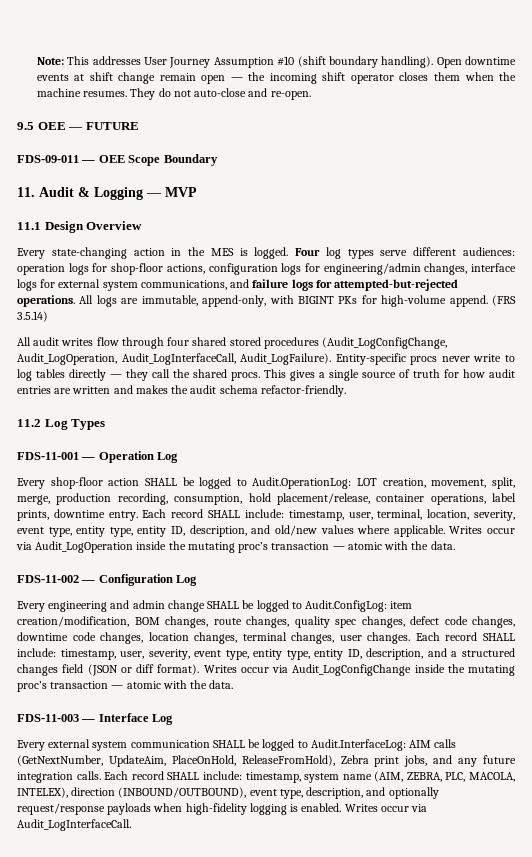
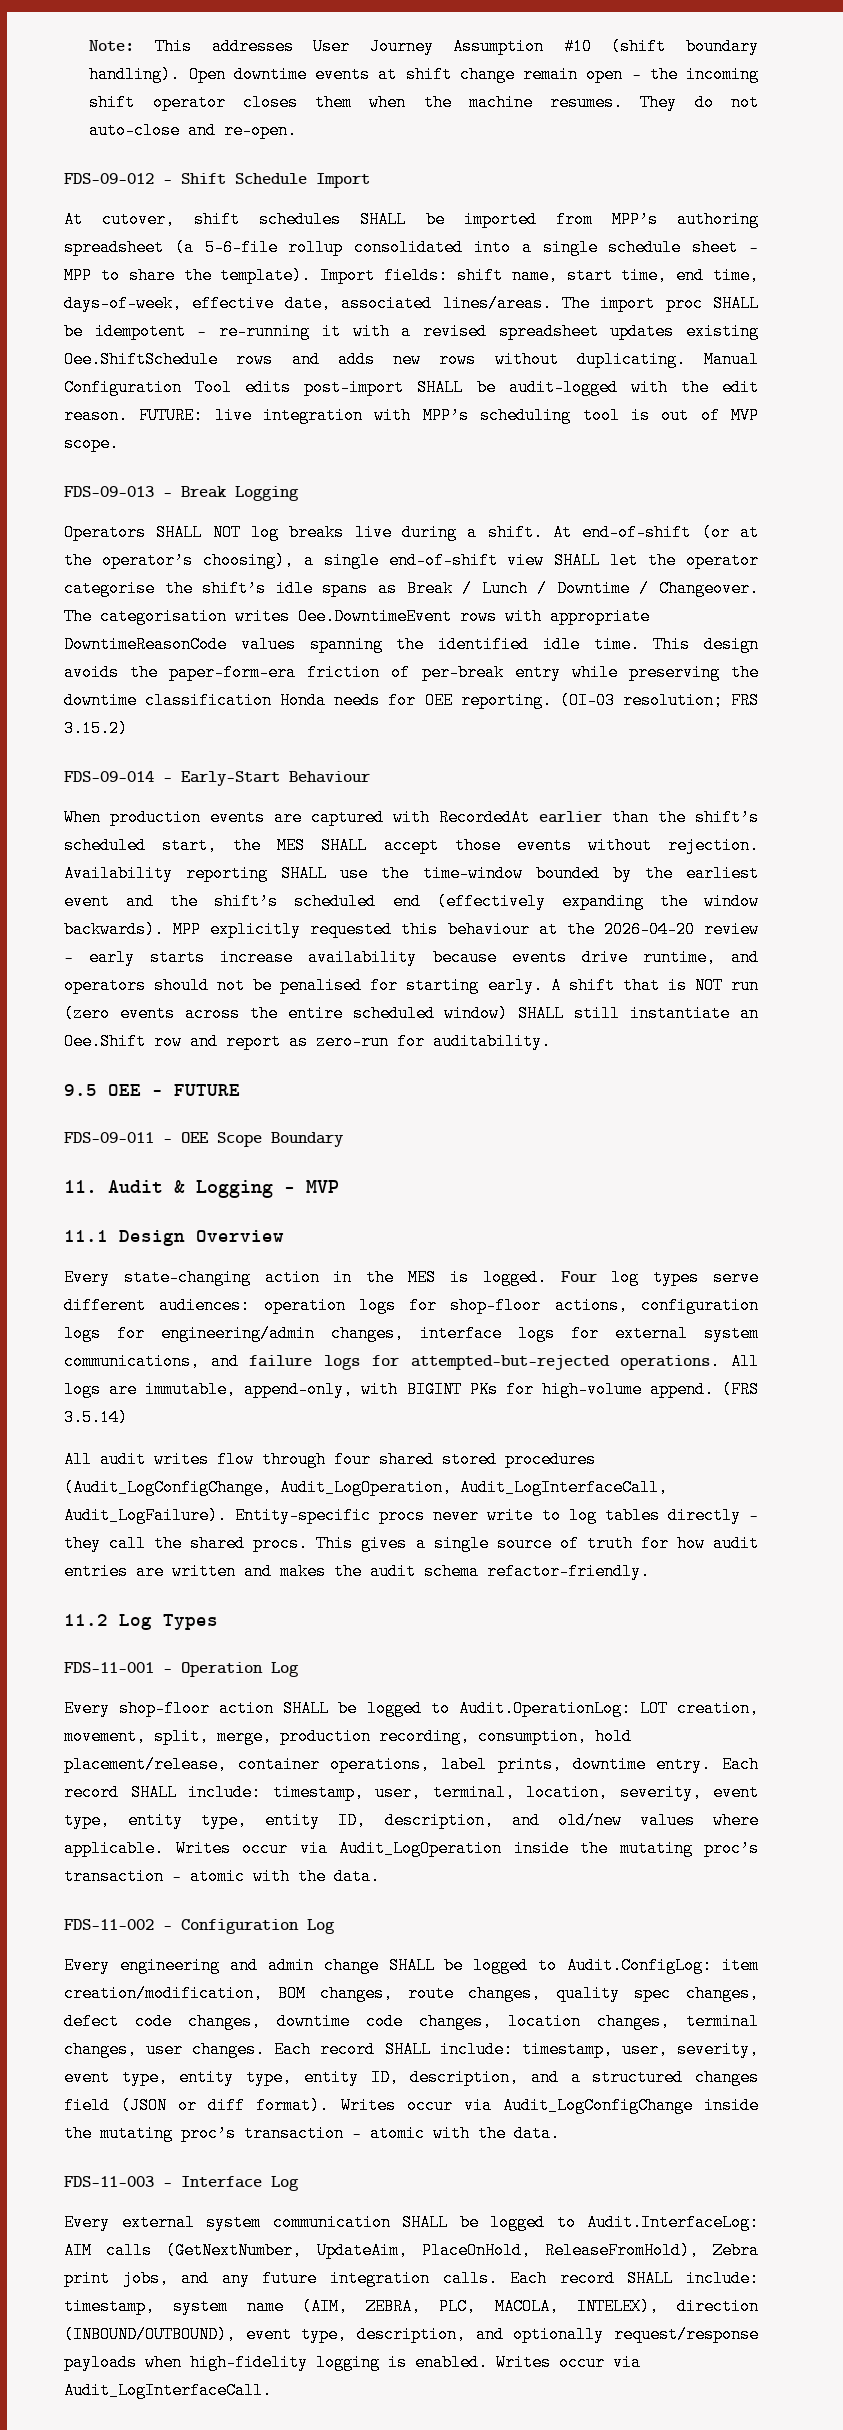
+ FDS-09-012 — Shift Schedule Import
+ At cutover, shift schedules SHALL be imported from MPP’s authoring spreadsheet (a 5–6-file rollup consolidated into a single schedule sheet — MPP to share the template). Import fields: shift name, start time, end time, days-of-week, effective date, associated lines/areas. The import proc SHALL be idempotent — re-running it with a revised spreadsheet updates existing Oee.ShiftSchedule rows and adds new rows without duplicating. Manual Configuration Tool edits post-import SHALL be audit-logged with the edit reason. FUTURE: live integration with MPP’s scheduling tool is out of MVP scope.
+ FDS-09-013 — Break Logging
+ Operators SHALL NOT log breaks live during a shift. At end-of-shift (or at the operator’s choosing), a single end-of-shift view SHALL let the operator categorise the shift’s idle spans as Break / Lunch / Downtime / Changeover. The categorisation writes Oee.DowntimeEvent rows with appropriate DowntimeReasonCode values spanning the identified idle time. This design avoids the paper-form-era friction of per-break entry while preserving the downtime classification Honda needs for OEE reporting. (OI-03 resolution; FRS 3.15.2)
+ FDS-09-014 — Early-Start Behaviour
+ When production events are captured with RecordedAt earlier than the shift’s scheduled start, the MES SHALL accept those events without rejection. Availability reporting SHALL use the time-window bounded by the earliest event and the shift’s scheduled end (effectively expanding the window backwards). MPP explicitly requested this behaviour at the 2026-04-20 review — early starts increase availability because events drive runtime, and operators should not be penalised for starting early. A shift that is NOT run (zero events across the entire scheduled window) SHALL still instantiate an Oee.Shift row and report as zero-run for auditability.

